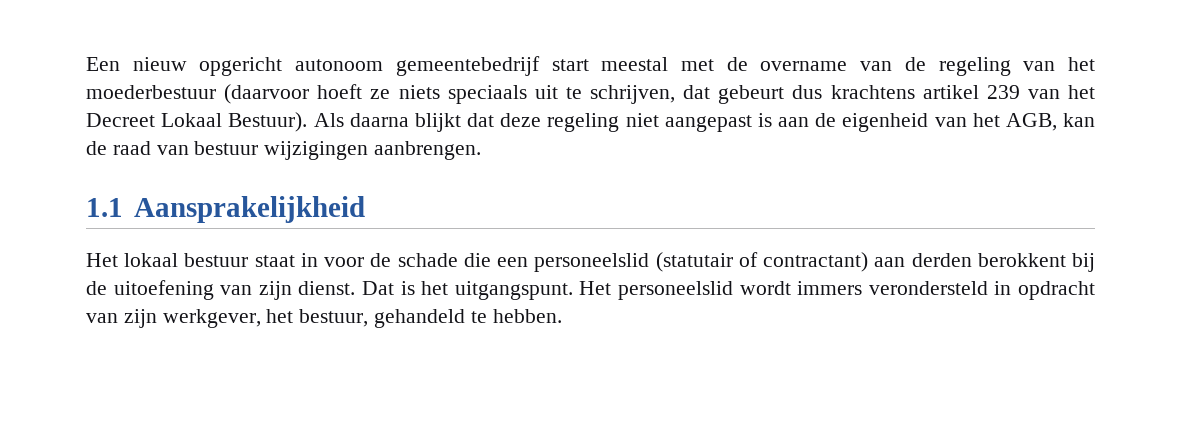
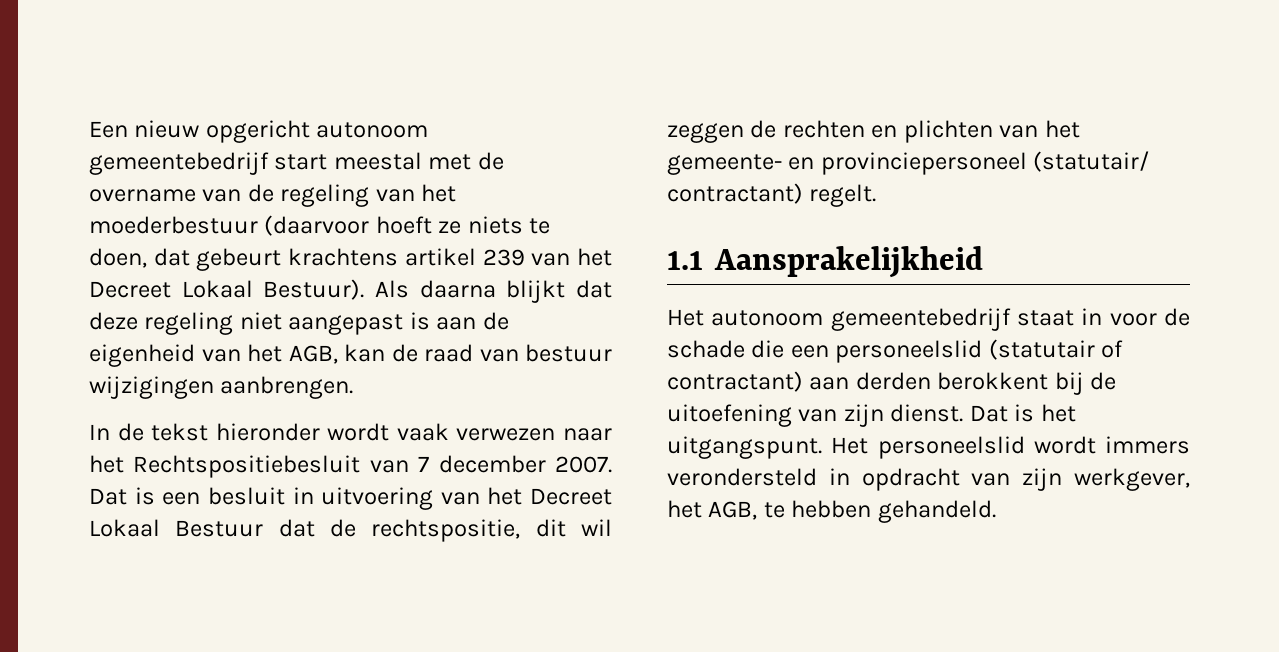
- Een nieuw opgericht autonoom gemeentebedrijf start meestal met de overname van de regeling van het moederbestuur (daarvoor hoeft ze niets speciaals uit te schrijven, dat gebeurt dus krachtens artikel 239 van het Decreet Lokaal Bestuur).
+ Een nieuw opgericht autonoom gemeentebedrijf start meestal met de overname van de regeling van het moederbestuur (daarvoor hoeft ze niets te doen, dat gebeurt krachtens artikel 239 van het Decreet Lokaal Bestuur).
+ In de tekst hieronder wordt vaak verwezen naar het Rechtspositiebesluit van 7 december 2007. Dat is een besluit in uitvoering van het Decreet Lokaal Bestuur dat de rechtspositie, dit wil zeggen de rechten en plichten van het gemeente- en provinciepersoneel (statutair/ contractant) regelt.
- Het lokaal bestuur staat in voor de schade die een personeelslid (statutair of contractant) aan derden berokkent bij de uitoefening van zijn dienst.
+ Het autonoom gemeentebedrijf staat in voor de schade die een personeelslid (statutair of contractant) aan derden berokkent bij de uitoefening van zijn dienst.
- Het personeelslid wordt immers verondersteld in opdracht van zijn werkgever, het bestuur, gehandeld te hebben.
+ Het personeelslid wordt immers verondersteld in opdracht van zijn werkgever, het AGB, te hebben gehandeld.

